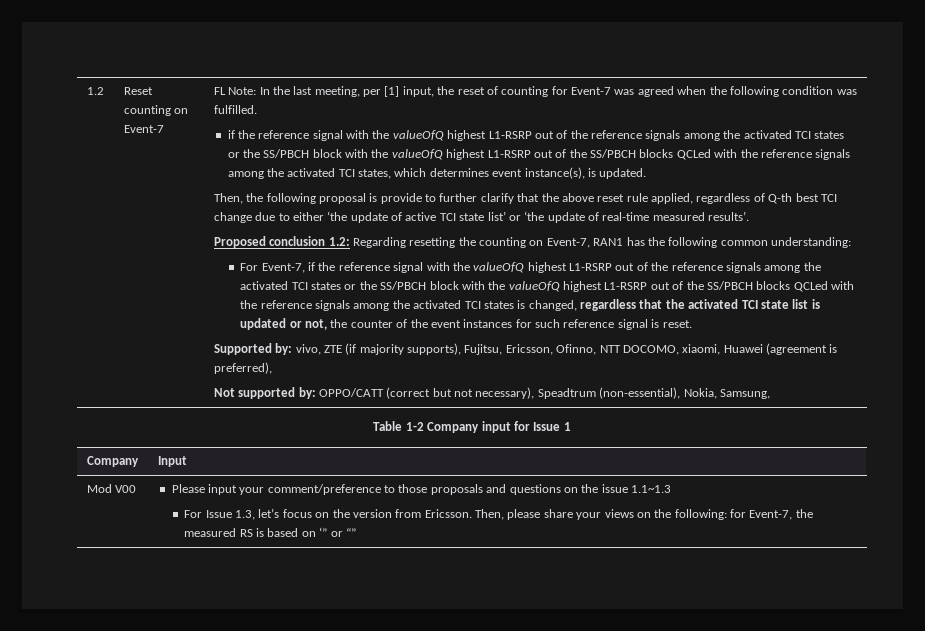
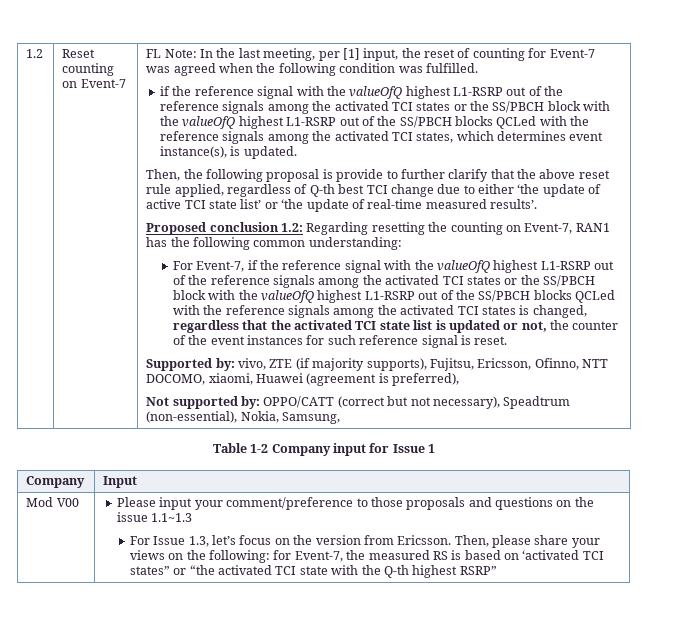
- Then, please share your views on the following: for Event-7, the measured RS is based on ‘” or “”
+ Then, please share your views on the following: for Event-7, the measured RS is based on ‘activated TCI states” or “the activated TCI state with the Q-th highest RSRP”

